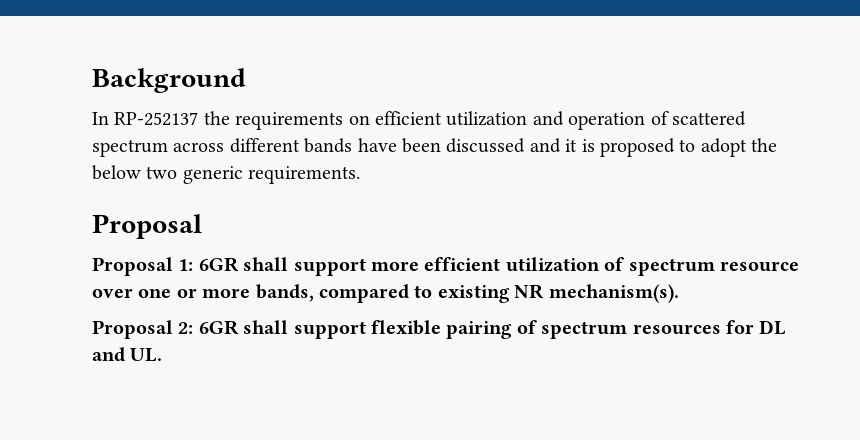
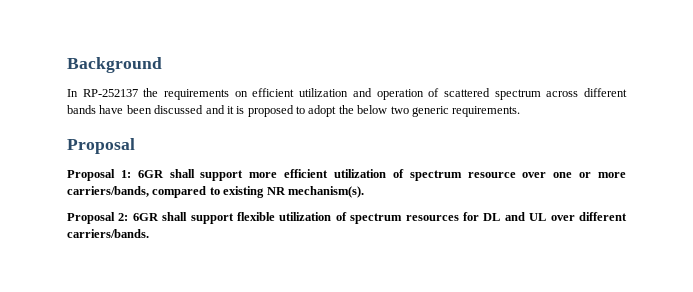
- Proposal 1: 6GR shall support more efficient utilization of spectrum resource over one or more bands, compared to existing NR mechanism(s).
+ Proposal 1: 6GR shall support more efficient utilization of spectrum resource over one or more carriers/bands, compared to existing NR mechanism(s).
- Proposal 2: 6GR shall support flexible pairing of spectrum resources for DL and UL.
+ Proposal 2: 6GR shall support flexible utilization of spectrum resources for DL and UL over different carriers/bands.

